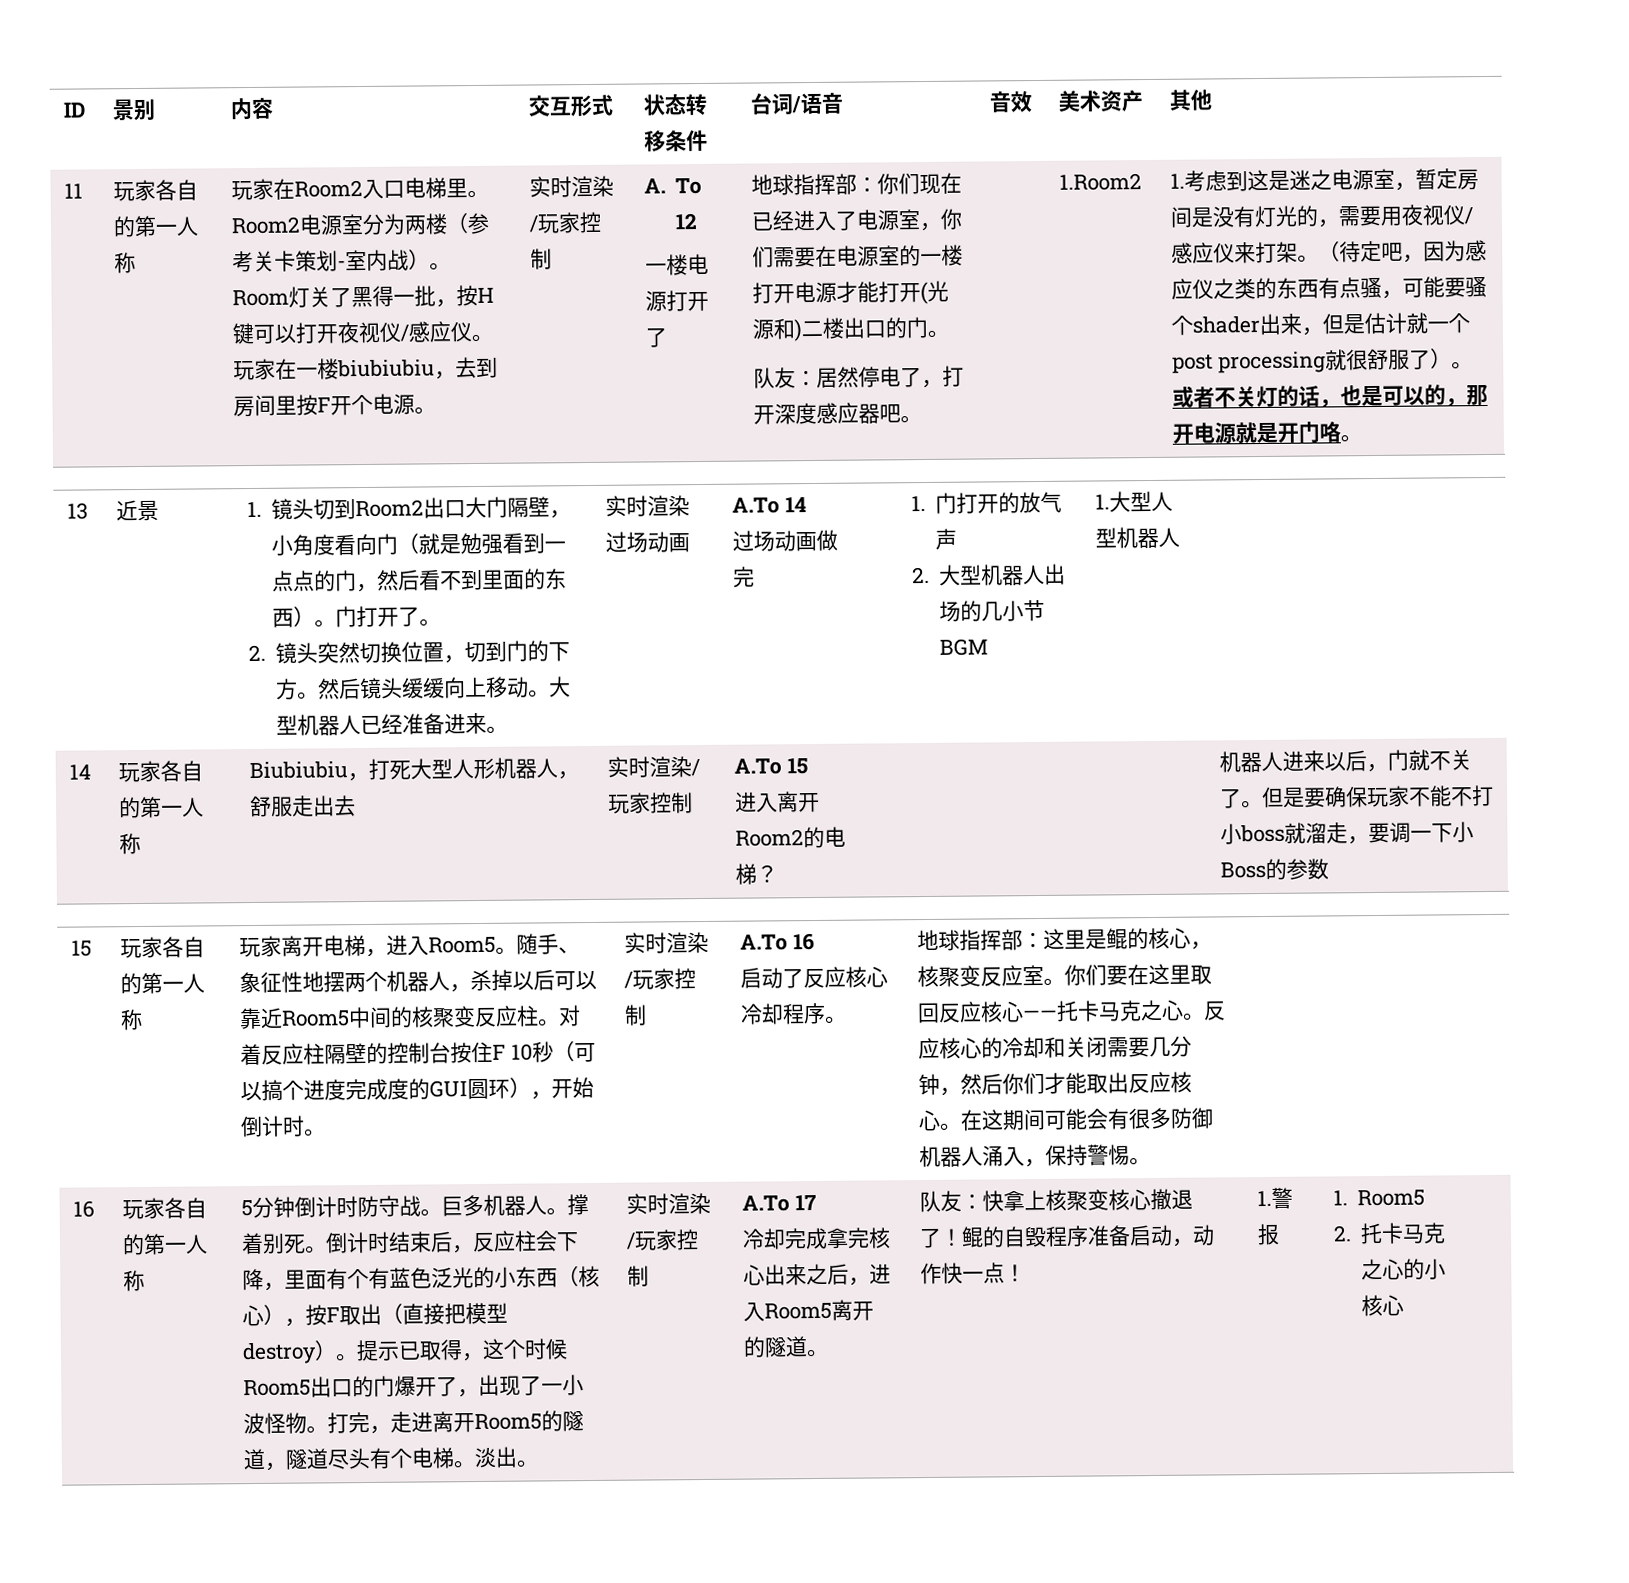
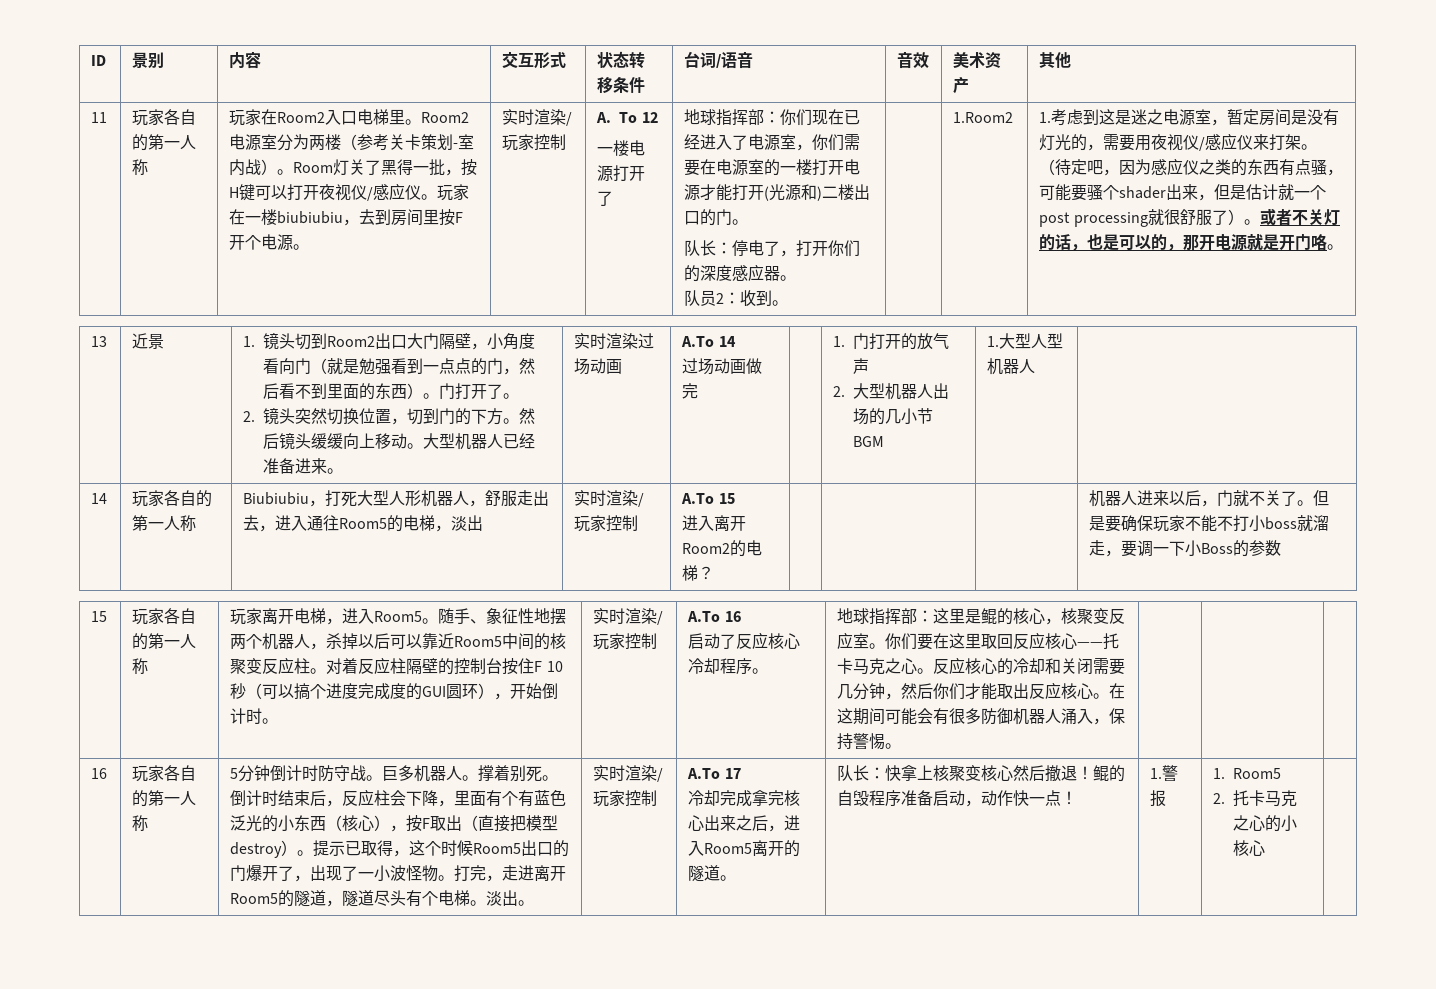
- 队友：居然停电了，打开深度感应器吧。
+ 队长：停电了，打开你们的深度感应器。
+ 队员2：收到。
- Biubiubiu，打死大型人形机器人，舒服走出去
+ Biubiubiu，打死大型人形机器人，舒服走出去，进入通往Room5的电梯，淡出
- 队友：快拿上核聚变核心撤退了！
+ 队长：快拿上核聚变核心然后撤退！

